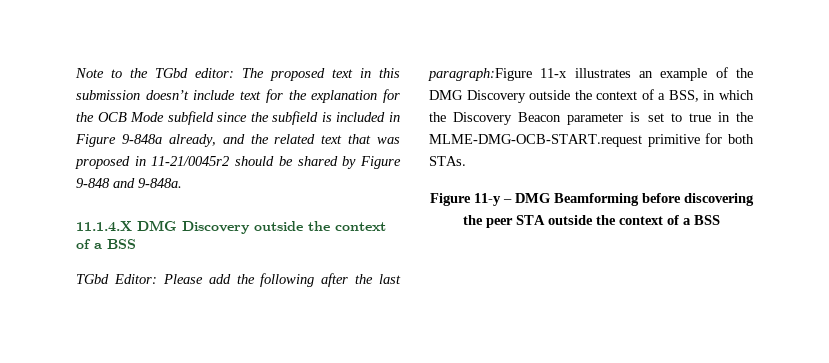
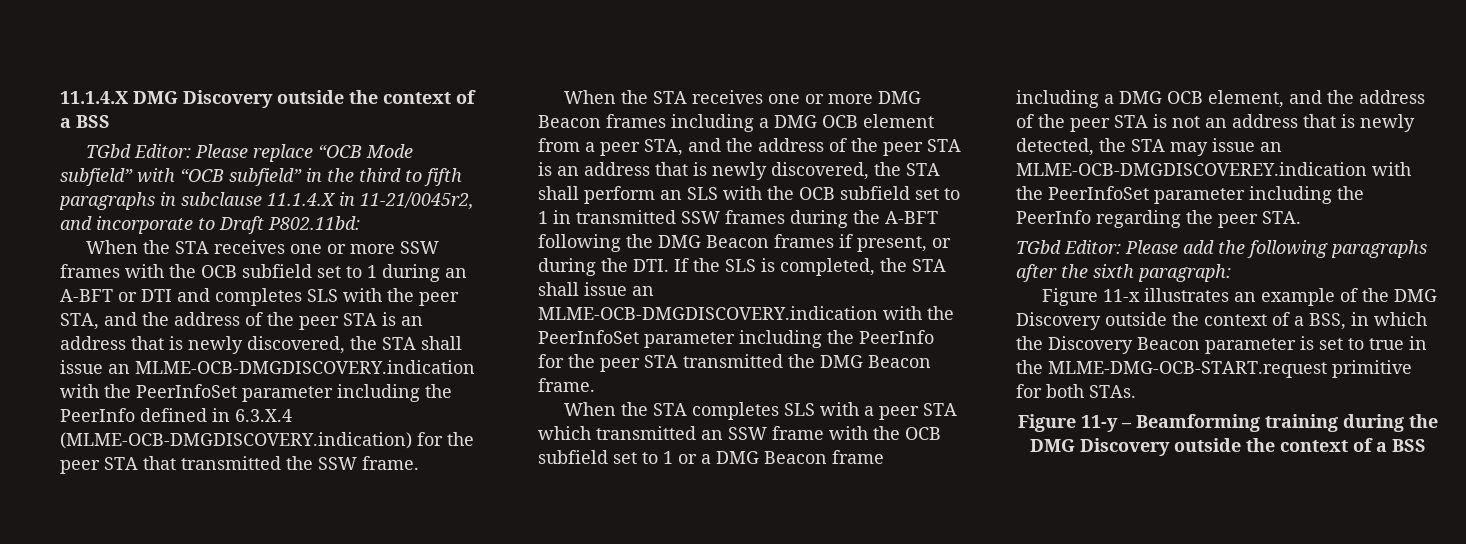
- Note to the TGbd editor: The proposed text in this submission doesn’t include text for the explanation for the OCB Mode subfield since the subfield is included in Figure 9-848a already, and the related text that was proposed in 11-21/0045r2 should be shared by Figure 9-848 and 9-848a.
+ TGbd Editor: Please replace “OCB Mode subfield” with “OCB subfield” in the third to fifth paragraphs in subclause 11.1.4.X in 11-21/0045r2, and incorporate to Draft P802.11bd:
+ When the STA receives one or more SSW frames with the OCB subfield set to 1 during an A-BFT or DTI and completes SLS with the peer STA, and the address of the peer STA is an address that is newly discovered, the STA shall issue an MLME-OCB-DMGDISCOVERY.indication with the PeerInfoSet parameter including the PeerInfo defined in 6.3.X.4 (MLME-OCB-DMGDISCOVERY.indication) for the peer STA that transmitted the SSW frame.
+ When the STA receives one or more DMG Beacon frames including a DMG OCB element from a peer STA, and the address of the peer STA is an address that is newly discovered, the STA shall perform an SLS with the OCB subfield set to 1 in transmitted SSW frames during the A-BFT following the DMG Beacon frames if present, or during the DTI. If the SLS is completed, the STA shall issue an MLME-OCB-DMGDISCOVERY.indication with the PeerInfoSet parameter including the PeerInfo for the peer STA transmitted the DMG Beacon frame.
+ When the STA completes SLS with a peer STA which transmitted an SSW frame with the OCB subfield set to 1 or a DMG Beacon frame including a DMG OCB element, and the address of the peer STA is not an address that is newly detected, the STA may issue an MLME-OCB-DMGDISCOVEREY.indication with the PeerInfoSet parameter including the PeerInfo regarding the peer STA.
- TGbd Editor: Please add the following after the last paragraph:Figure 11-x illustrates an example of the DMG Discovery outside the context of a BSS, in which the Discovery Beacon parameter is set to true in the MLME-DMG-OCB-START.request primitive for both STAs.
+ TGbd Editor: Please add the following paragraphs after the sixth paragraph:
+ Figure 11-x illustrates an example of the DMG Discovery outside the context of a BSS, in which the Discovery Beacon parameter is set to true in the MLME-DMG-OCB-START.request primitive for both STAs.
- Figure 11-y – DMG Beamforming before discovering the peer STA outside the context of a BSS
+ Figure 11-y – Beamforming training during the DMG Discovery outside the context of a BSS

